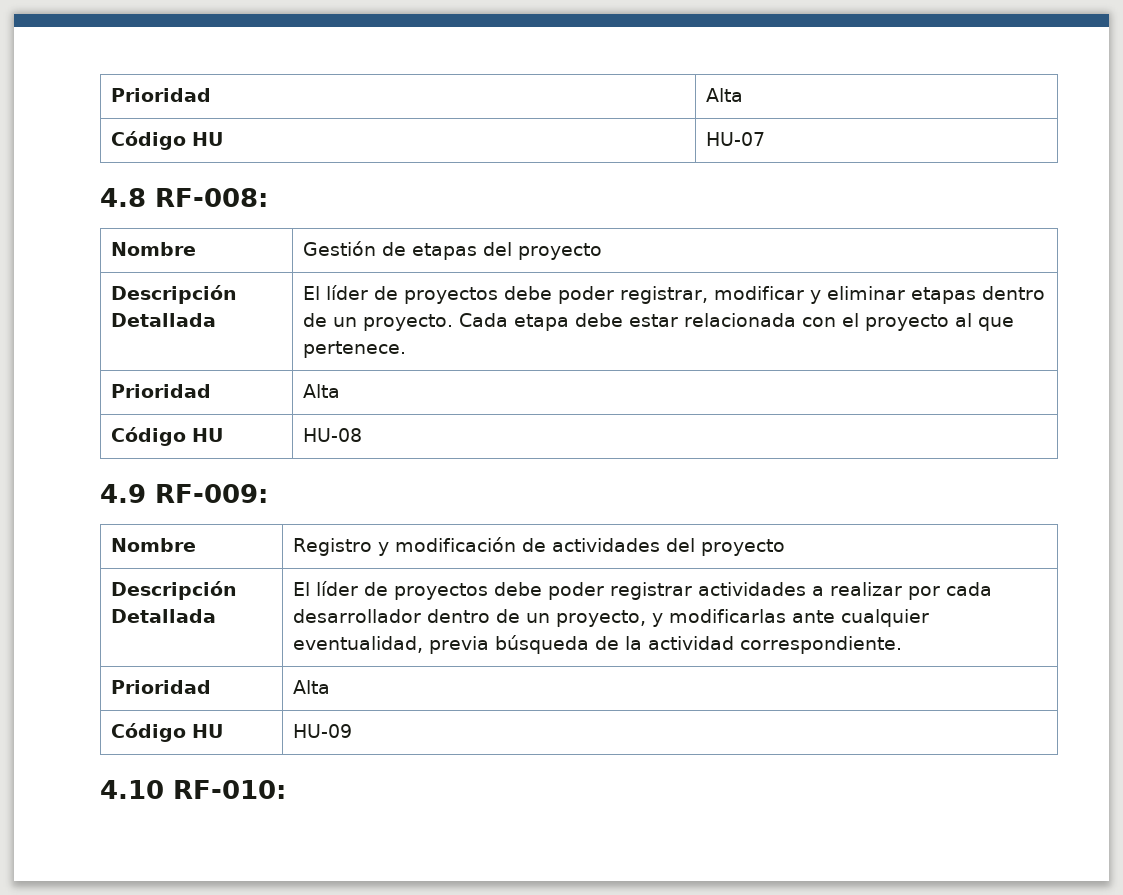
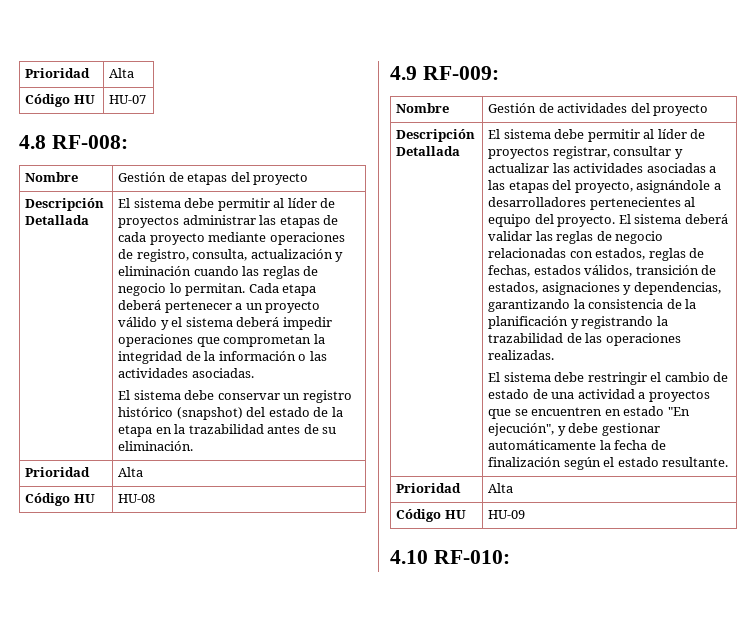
- El líder de proyectos debe poder registrar, modificar y eliminar etapas dentro de un proyecto. Cada etapa debe estar relacionada con el proyecto al que pertenece.
+ El sistema debe permitir al líder de proyectos administrar las etapas de cada proyecto mediante operaciones de registro, consulta, actualización y eliminación cuando las reglas de negocio lo permitan. Cada etapa deberá pertenecer a un proyecto válido y el sistema deberá impedir operaciones que comprometan la integridad de la información o las actividades asociadas.
+ El sistema debe conservar un registro histórico (snapshot) del estado de la etapa en la trazabilidad antes de su eliminación.
- Nombre | Registro y modificación de actividades del proyecto
+ Nombre | Gestión de actividades del proyecto
- El líder de proyectos debe poder registrar actividades a realizar por cada desarrollador dentro de un proyecto, y modificarlas ante cualquier eventualidad, previa búsqueda de la actividad correspondiente.
+ El sistema debe permitir al líder de proyectos registrar, consultar y actualizar las actividades asociadas a las etapas del proyecto, asignándole a desarrolladores pertenecientes al equipo del proyecto. El sistema deberá validar las reglas de negocio relacionadas con estados, reglas de fechas, estados válidos, transición de estados, asignaciones y dependencias, garantizando la consistencia de la planificación y registrando la trazabilidad de las operaciones realizadas.
+ El sistema debe restringir el cambio de estado de una actividad a proyectos que se encuentren en estado "En ejecución", y debe gestionar automáticamente la fecha de finalización según el estado resultante.

